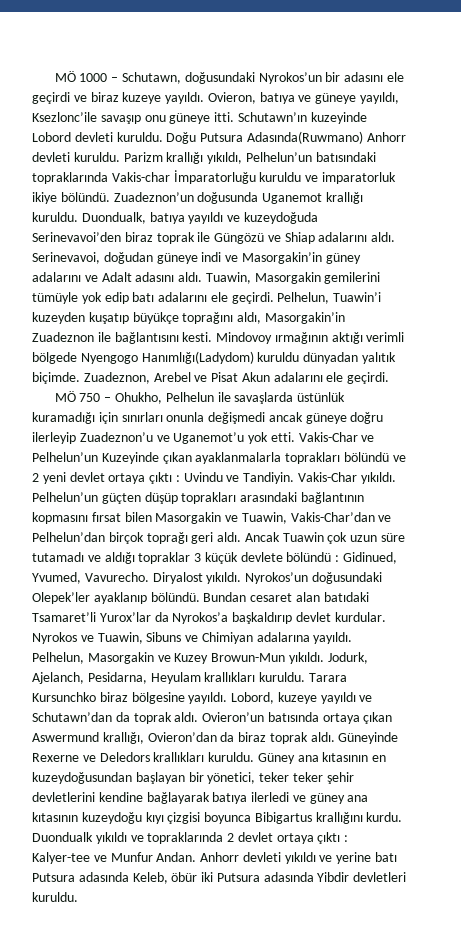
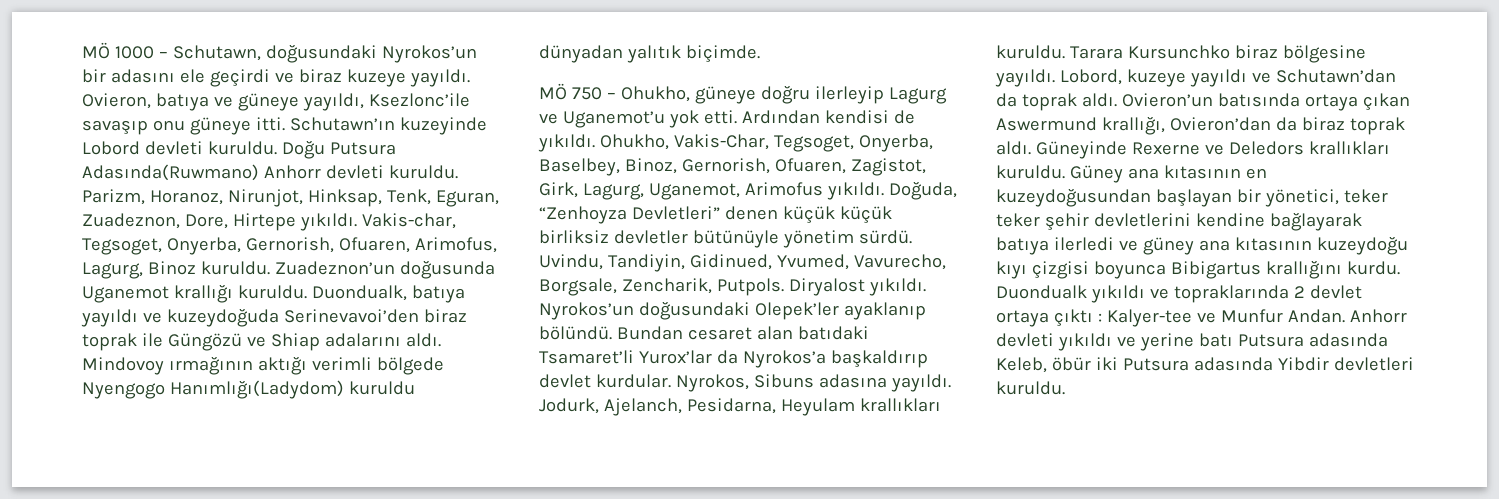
- Parizm krallığı yıkıldı, Pelhelun’un batısındaki topraklarında Vakis-char İmparatorluğu kuruldu ve imparatorluk ikiye bölündü.
+ Parizm, Horanoz, Nirunjot, Hinksap, Tenk, Eguran, Zuadeznon, Dore, Hirtepe yıkıldı. Vakis-char, Tegsoget, Onyerba, Gernorish, Ofuaren, Arimofus, Lagurg, Binoz kuruldu.
- Serinevavoi, doğudan güneye indi ve Masorgakin’in güney adalarını ve Adalt adasını aldı. Tuawin, Masorgakin gemilerini tümüyle yok edip batı adalarını ele geçirdi. Pelhelun, Tuawin’i kuzeyden kuşatıp büyükçe toprağını aldı, Masorgakin’in Zuadeznon ile bağlantısını kesti.
- Mindovoy ırmağının aktığı verimli bölgede Nyengogo Hanımlığı(Ladydom) kuruldu dünyadan yalıtık biçimde. Zuadeznon, Arebel ve Pisat Akun adalarını ele geçirdi.
- MÖ 750 – Ohukho, Pelhelun ile savaşlarda üstünlük kuramadığı için sınırları onunla değişmedi ancak güneye doğru ilerleyip Zuadeznon’u ve Uganemot’u yok etti.
+ Mindovoy ırmağının aktığı verimli bölgede Nyengogo Hanımlığı(Ladydom) kuruldu dünyadan yalıtık biçimde.
+ MÖ 750 – Ohukho, güneye doğru ilerleyip Lagurg ve Uganemot’u yok etti.
- Vakis-Char ve Pelhelun’un Kuzeyinde çıkan ayaklanmalarla toprakları bölündü ve 2 yeni devlet ortaya çıktı : Uvindu ve Tandiyin. Vakis-Char yıkıldı. Pelhelun’un güçten düşüp toprakları arasındaki bağlantının kopmasını fırsat bilen Masorgakin ve Tuawin, Vakis-Char’dan ve Pelhelun’dan birçok toprağı geri aldı. Ancak Tuawin çok uzun süre tutamadı ve aldığı topraklar 3 küçük devlete bölündü : Gidinued, Yvumed, Vavurecho.
+ Ardından kendisi de yıkıldı. Ohukho, Vakis-Char, Tegsoget, Onyerba, Baselbey, Binoz, Gernorish, Ofuaren, Zagistot, Girk, Lagurg, Uganemot, Arimofus yıkıldı. Doğuda, “Zenhoyza Devletleri” denen küçük küçük birliksiz devletler bütünüyle yönetim sürdü. Uvindu, Tandiyin, Gidinued, Yvumed, Vavurecho, Borgsale, Zencharik, Putpols.
- Nyrokos ve Tuawin, Sibuns ve Chimiyan adalarına yayıldı. Pelhelun, Masorgakin ve Kuzey Browun-Mun yıkıldı.
+ Nyrokos, Sibuns adasına yayıldı.

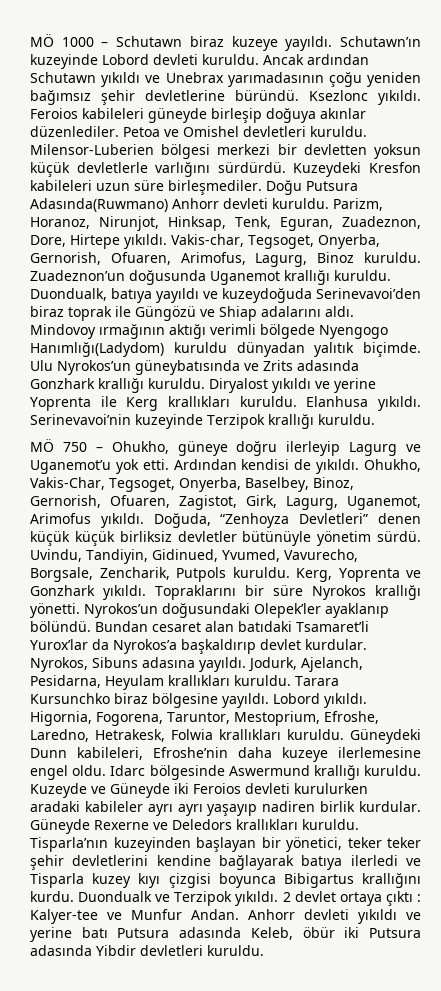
- MÖ 1000 – Schutawn, doğusundaki Nyrokos’un bir adasını ele geçirdi ve biraz kuzeye yayıldı. Ovieron, batıya ve güneye yayıldı, Ksezlonc’ile savaşıp onu güneye itti.
+ MÖ 1000 – Schutawn biraz kuzeye yayıldı.
+ Ancak ardından Schutawn yıkıldı ve Unebrax yarımadasının çoğu yeniden bağımsız şehir devletlerine büründü. Ksezlonc yıkıldı. Feroios kabileleri güneyde birleşip doğuya akınlar düzenlediler. Petoa ve Omishel devletleri kuruldu. Milensor-Luberien bölgesi merkezi bir devletten yoksun küçük devletlerle varlığını sürdürdü. Kuzeydeki Kresfon kabileleri uzun süre birleşmediler.
+ Ulu Nyrokos’un güneybatısında ve Zrits adasında Gonzhark krallığı kuruldu. Diryalost yıkıldı ve yerine Yoprenta ile Kerg krallıkları kuruldu. Elanhusa yıkıldı. Serinevavoi’nin kuzeyinde Terzipok krallığı kuruldu.
- Uvindu, Tandiyin, Gidinued, Yvumed, Vavurecho, Borgsale, Zencharik, Putpols. Diryalost yıkıldı.
+ Uvindu, Tandiyin, Gidinued, Yvumed, Vavurecho, Borgsale, Zencharik, Putpols kuruldu. Kerg, Yoprenta ve Gonzhark yıkıldı. Topraklarını bir süre Nyrokos krallığı yönetti.
- Lobord, kuzeye yayıldı ve Schutawn’dan da toprak aldı. Ovieron’un batısında ortaya çıkan Aswermund krallığı, Ovieron’dan da biraz toprak aldı. Güneyinde Rexerne ve Deledors krallıkları kuruldu.
+ Lobord yıkıldı. Higornia, Fogorena, Taruntor, Mestoprium, Efroshe, Laredno, Hetrakesk, Folwia krallıkları kuruldu. Güneydeki Dunn kabileleri, Efroshe’nin daha kuzeye ilerlemesine engel oldu. Idarc bölgesinde Aswermund krallığı kuruldu. Kuzeyde ve Güneyde iki Feroios devleti kurulurken aradaki kabileler ayrı ayrı yaşayıp nadiren birlik kurdular. Güneyde Rexerne ve Deledors krallıkları kuruldu.
- Güney ana kıtasının en kuzeydoğusundan başlayan bir yönetici, teker teker şehir devletlerini kendine bağlayarak batıya ilerledi ve güney ana kıtasının kuzeydoğu kıyı çizgisi boyunca Bibigartus krallığını kurdu.
+ Tisparla’nın kuzeyinden başlayan bir yönetici, teker teker şehir devletlerini kendine bağlayarak batıya ilerledi ve Tisparla kuzey kıyı çizgisi boyunca Bibigartus krallığını kurdu.
- Duondualk yıkıldı ve topraklarında 2 devlet ortaya çıktı : Kalyer-tee ve Munfur Andan.
+ Duondualk ve Terzipok yıkıldı. 2 devlet ortaya çıktı : Kalyer-tee ve Munfur Andan.

